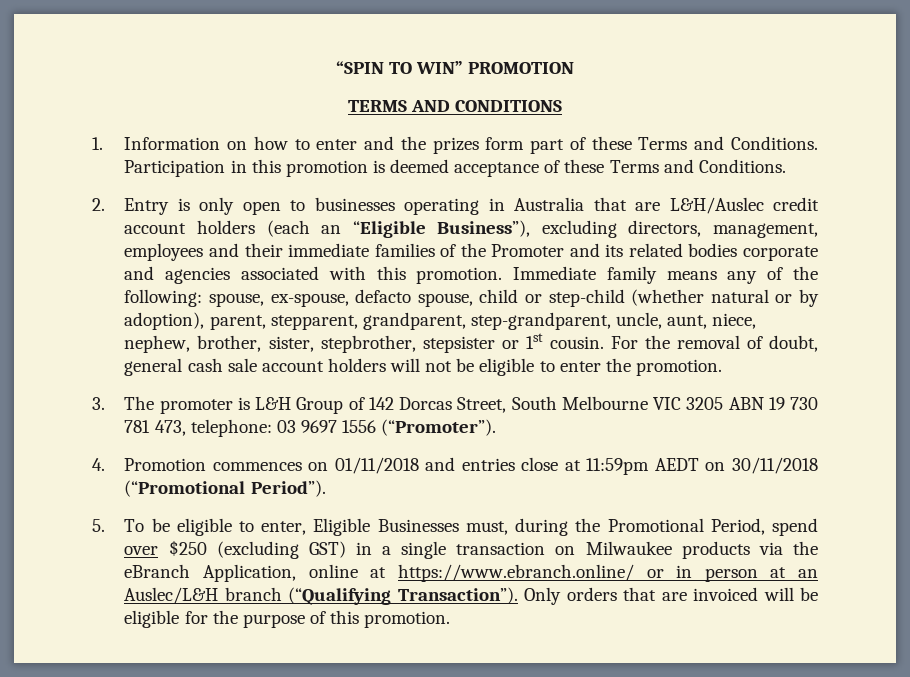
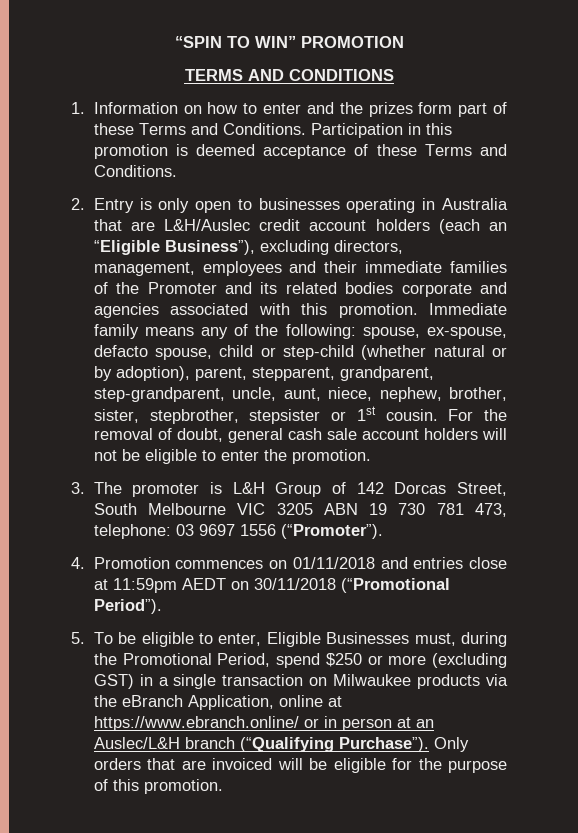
- 5. To be eligible to enter, Eligible Businesses must, during the Promotional Period, spend over $250 (excluding GST) in a single transaction on Milwaukee products via the eBranch Application, online at https://www.ebranch.online/ or in person at an Auslec/L&H branch (“Qualifying Transaction”).
+ 5. To be eligible to enter, Eligible Businesses must, during the Promotional Period, spend $250 or more (excluding GST) in a single transaction on Milwaukee products via the eBranch Application, online at https://www.ebranch.online/ or in person at an Auslec/L&H branch (“Qualifying Purchase”).

